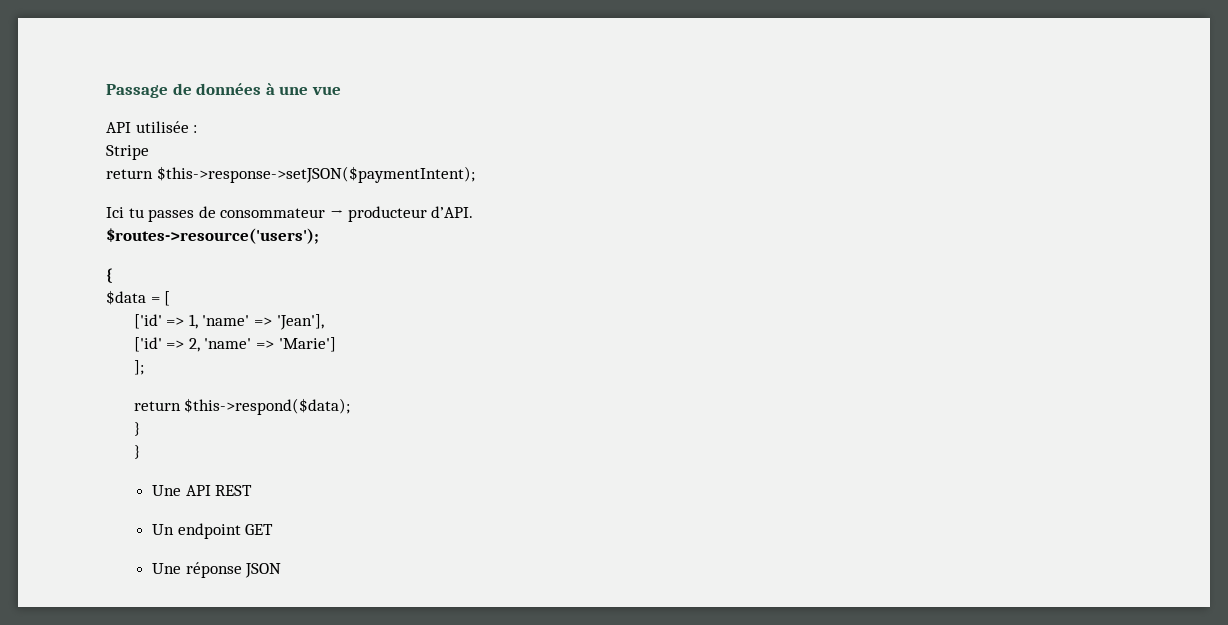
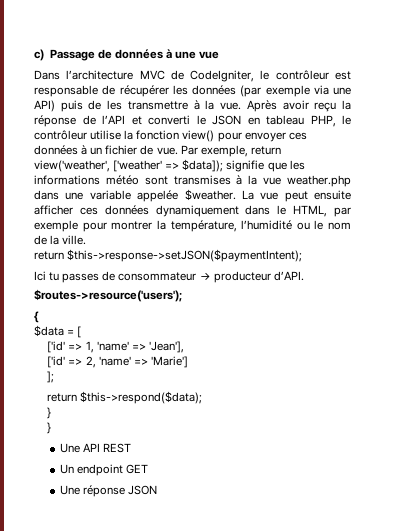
- Passage de données à une vue
+ c) Passage de données à une vue
- API utilisée :
- Stripe
+ Dans l’architecture MVC de CodeIgniter, le contrôleur est responsable de récupérer les données (par exemple via une API) puis de les transmettre à la vue. Après avoir reçu la réponse de l’API et converti le JSON en tableau PHP, le contrôleur utilise la fonction view() pour envoyer ces données à un fichier de vue. Par exemple, return view('weather', ['weather' => $data]); signifie que les informations météo sont transmises à la vue weather.php dans une variable appelée $weather. La vue peut ensuite afficher ces données dynamiquement dans le HTML, par exemple pour montrer la température, l’humidité ou le nom de la ville.

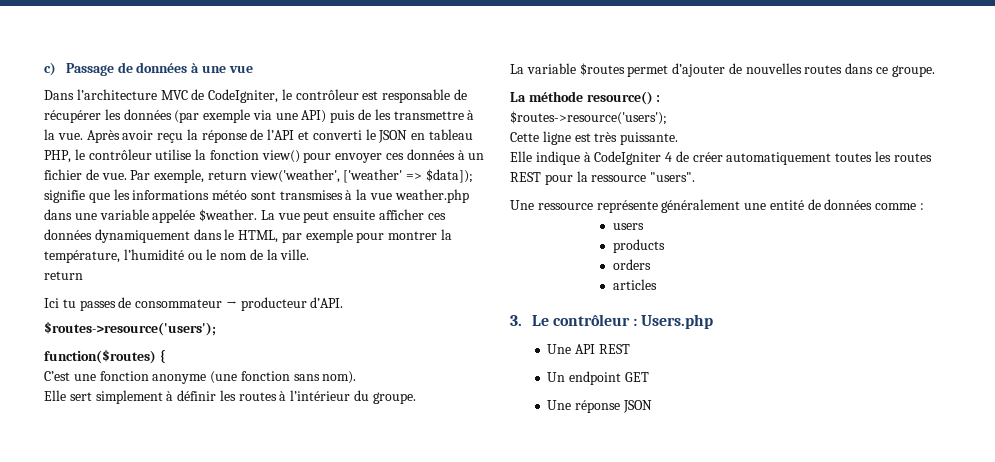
  La vue peut ensuite afficher ces données dynamiquement dans le HTML, par exemple pour montrer la température, l’humidité ou le nom de la ville.
- return $this->response->setJSON($paymentIntent);
+ return
- {
+ function($routes) {
- $data = [
- ['id' => 1, 'name' => 'Jean'],
- ['id' => 2, 'name' => 'Marie']
- ];
- return $this->respond($data);
- }
- }
+ C’est une fonction anonyme (une fonction sans nom).
+ Elle sert simplement à définir les routes à l’intérieur du groupe.
+ La variable $routes permet d’ajouter de nouvelles routes dans ce groupe.
+ La méthode resource() :
+ $routes->resource('users');
+ Cette ligne est très puissante.
+ Elle indique à CodeIgniter 4 de créer automatiquement toutes les routes REST pour la ressource "users".
+ Une ressource représente généralement une entité de données comme :
+ users
+ products
+ orders
+ articles
+ 3. Le contrôleur : Users.php

